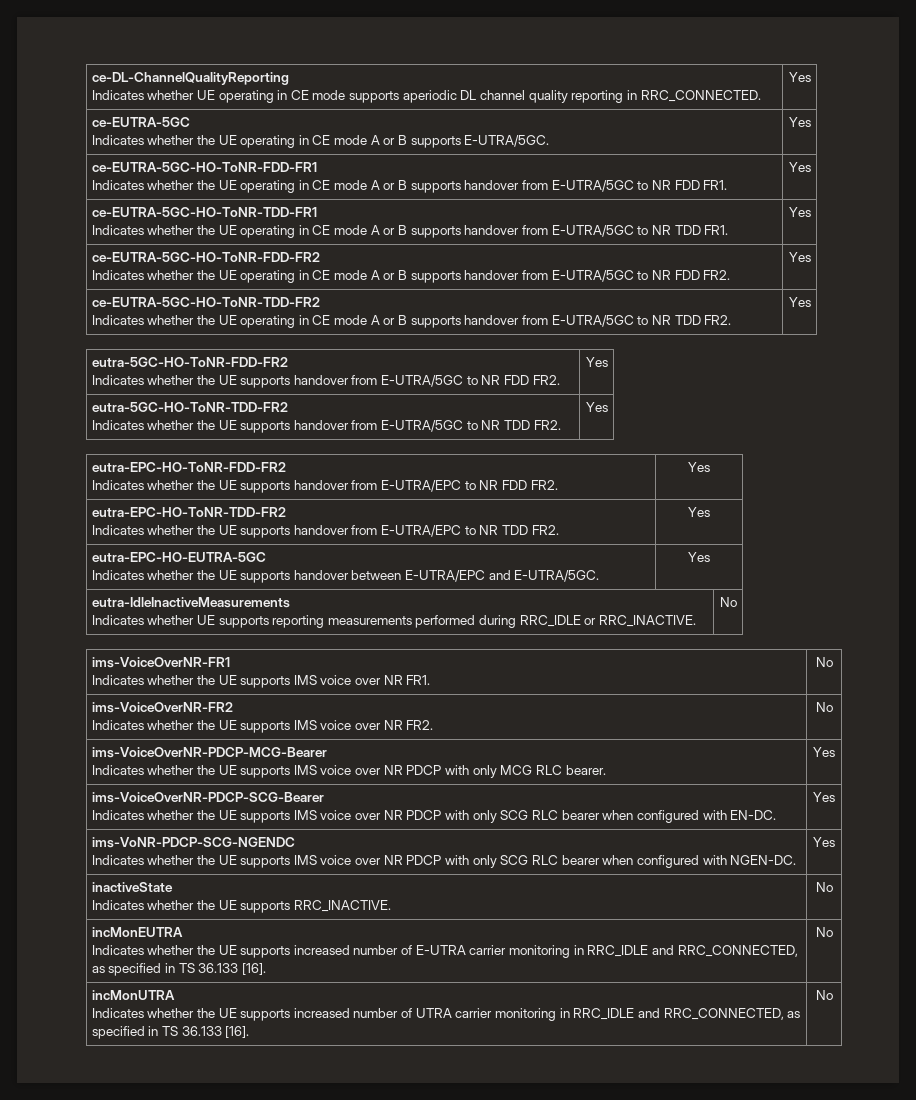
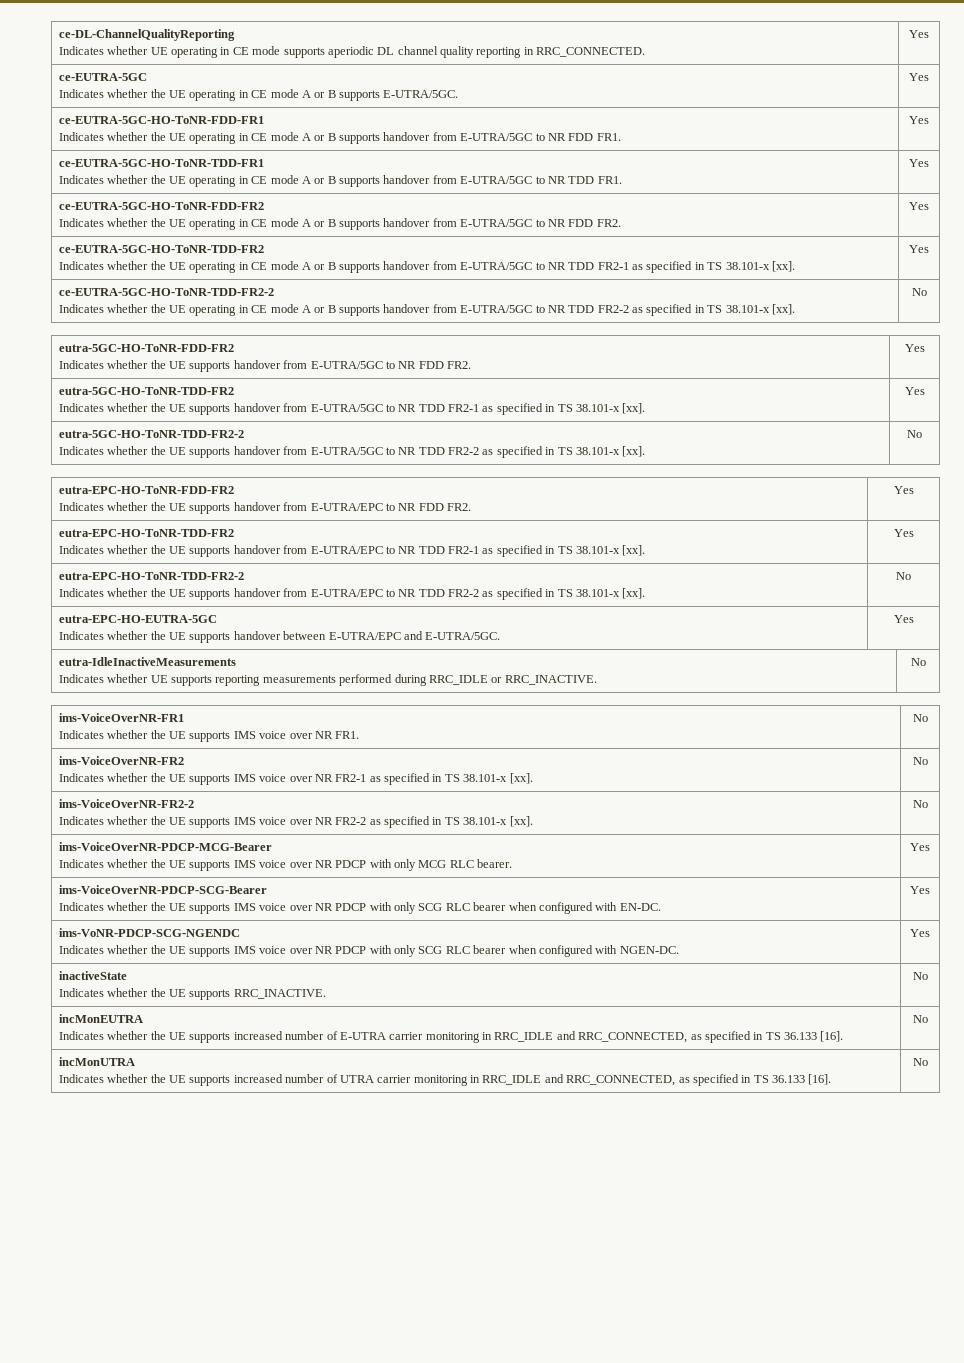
  ce-EUTRA-5GC-HO-ToNR-TDD-FR2
- Indicates whether the UE operating in CE mode A or B supports handover from E-UTRA/5GC to NR TDD FR2. | Yes
+ Indicates whether the UE operating in CE mode A or B supports handover from E-UTRA/5GC to NR TDD FR2-1 as specified in TS 38.101-x [xx]. | Yes
+ ce-EUTRA-5GC-HO-ToNR-TDD-FR2-2
+ Indicates whether the UE operating in CE mode A or B supports handover from E-UTRA/5GC to NR TDD FR2-2 as specified in TS 38.101-x [xx]. | No
  eutra-5GC-HO-ToNR-TDD-FR2
- Indicates whether the UE supports handover from E-UTRA/5GC to NR TDD FR2. | Yes
+ Indicates whether the UE supports handover from E-UTRA/5GC to NR TDD FR2-1 as specified in TS 38.101-x [xx]. | Yes
+ eutra-5GC-HO-ToNR-TDD-FR2-2
+ Indicates whether the UE supports handover from E-UTRA/5GC to NR TDD FR2-2 as specified in TS 38.101-x [xx]. | No
  eutra-EPC-HO-ToNR-TDD-FR2
- Indicates whether the UE supports handover from E-UTRA/EPC to NR TDD FR2. | Yes
+ Indicates whether the UE supports handover from E-UTRA/EPC to NR TDD FR2-1 as specified in TS 38.101-x [xx]. | Yes
+ eutra-EPC-HO-ToNR-TDD-FR2-2
+ Indicates whether the UE supports handover from E-UTRA/EPC to NR TDD FR2-2 as specified in TS 38.101-x [xx]. | No
  ims-VoiceOverNR-FR2
- Indicates whether the UE supports IMS voice over NR FR2. | No
+ Indicates whether the UE supports IMS voice over NR FR2-1 as specified in TS 38.101-x [xx]. | No
+ ims-VoiceOverNR-FR2-2
+ Indicates whether the UE supports IMS voice over NR FR2-2 as specified in TS 38.101-x [xx]. | No

